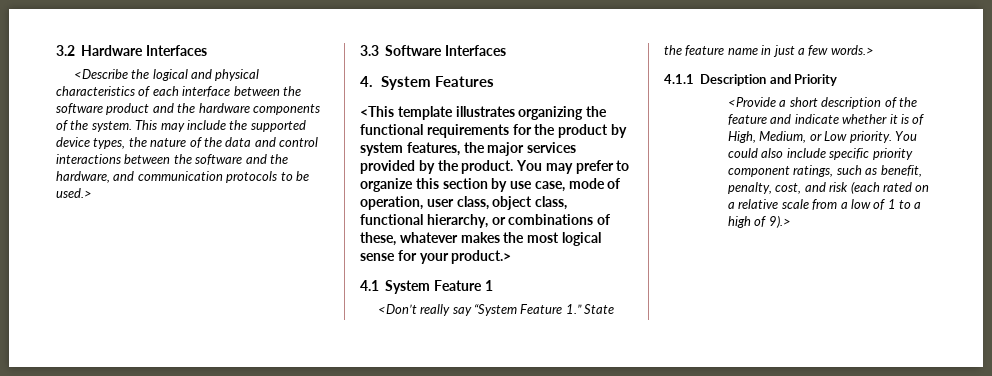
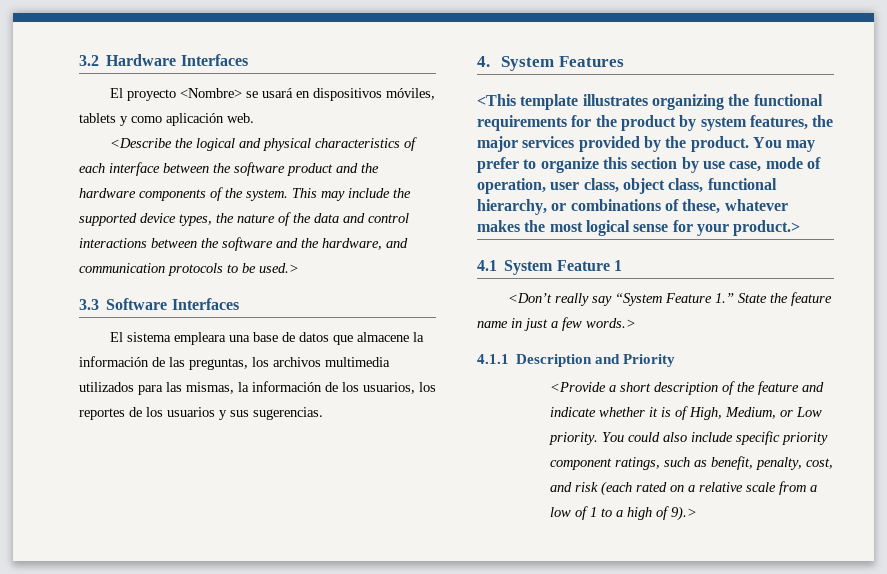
+ El proyecto <Nombre> se usará en dispositivos móviles, tablets y como aplicación web.
+ El sistema empleara una base de datos que almacene la información de las preguntas, los archivos multimedia utilizados para las mismas, la información de los usuarios, los reportes de los usuarios y sus sugerencias.

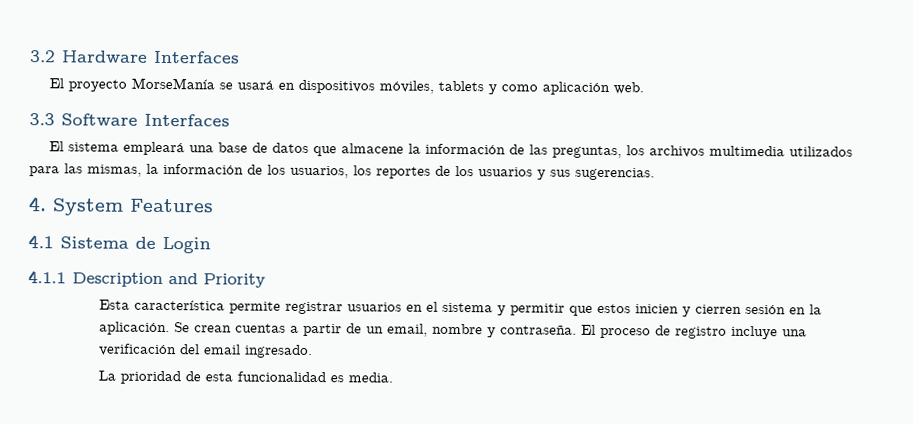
- El proyecto <Nombre> se usará en dispositivos móviles, tablets y como aplicación web.
+ El proyecto MorseManía se usará en dispositivos móviles, tablets y como aplicación web.
- <Describe the logical and physical characteristics of each interface between the software product and the hardware components of the system. This may include the supported device types, the nature of the data and control interactions between the software and the hardware, and communication protocols to be used.>
- El sistema empleara una base de datos que almacene la información de las preguntas, los archivos multimedia utilizados para las mismas, la información de los usuarios, los reportes de los usuarios y sus sugerencias.
+ El sistema empleará una base de datos que almacene la información de las preguntas, los archivos multimedia utilizados para las mismas, la información de los usuarios, los reportes de los usuarios y sus sugerencias.
- <This template illustrates organizing the functional requirements for the product by system features, the major services provided by the product. You may prefer to organize this section by use case, mode of operation, user class, object class, functional hierarchy, or combinations of these, whatever makes the most logical sense for your product.>
- 4.1 System Feature 1
- <Don’t really say “System Feature 1.” State the feature name in just a few words.>
+ 4.1 Sistema de Login
  4.1.1 Description and Priority
- <Provide a short description of the feature and indicate whether it is of High, Medium, or Low priority. You could also include specific priority component ratings, such as benefit, penalty, cost, and risk (each rated on a relative scale from a low of 1 to a high of 9).>
+ Esta característica permite registrar usuarios en el sistema y permitir que estos inicien y cierren sesión en la aplicación. Se crean cuentas a partir de un email, nombre y contraseña. El proceso de registro incluye una verificación del email ingresado.
+ La prioridad de esta funcionalidad es media.

